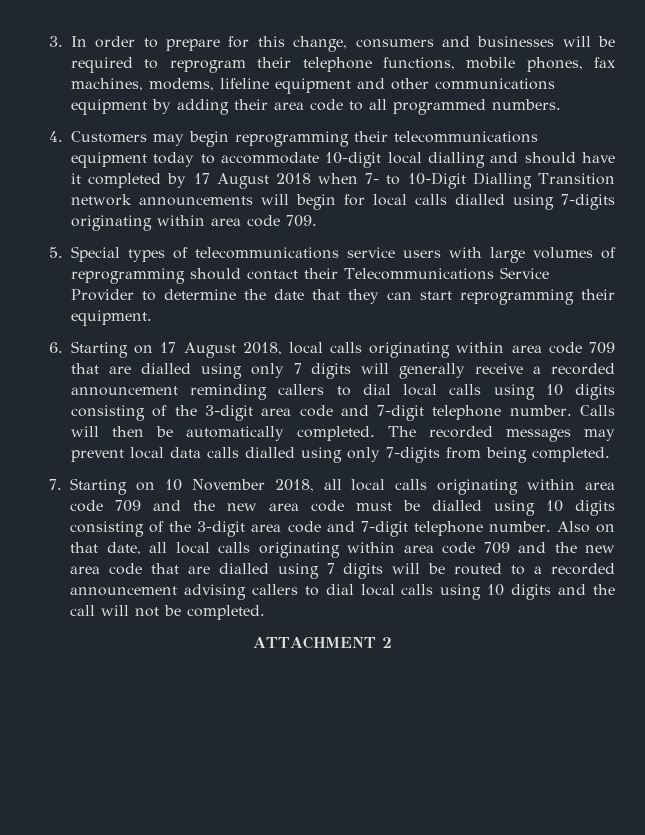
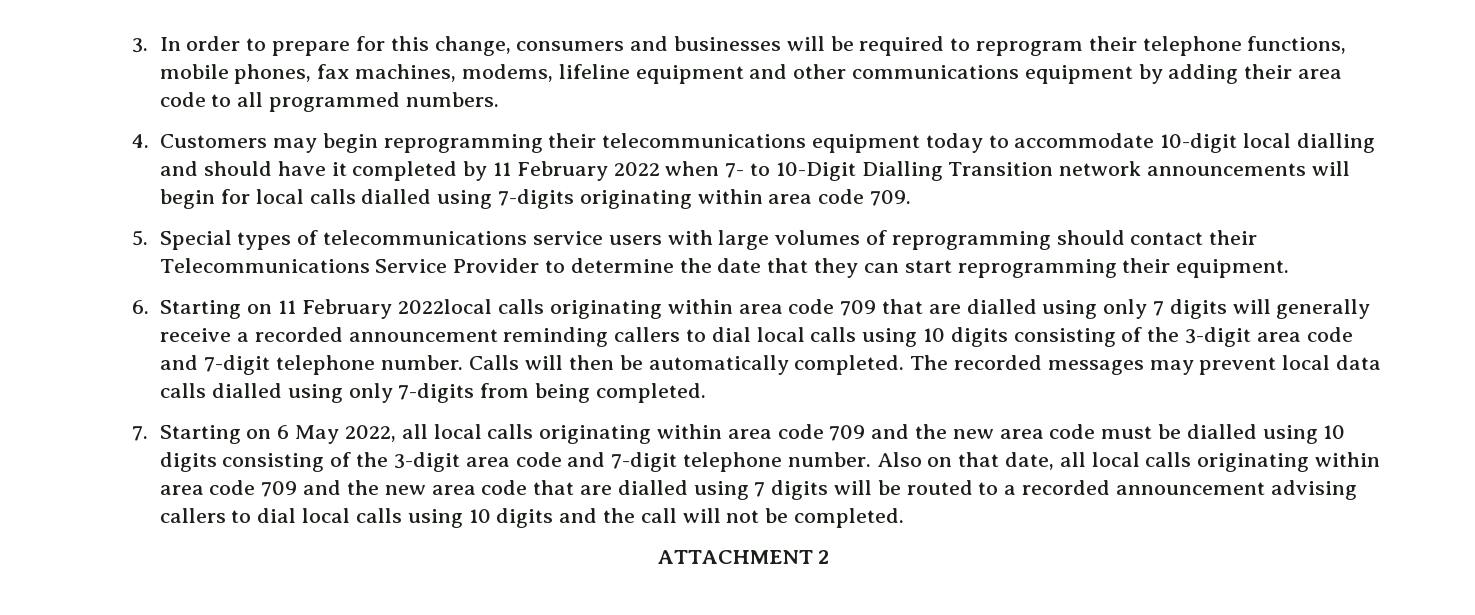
- 4. Customers may begin reprogramming their telecommunications equipment today to accommodate 10-digit local dialling and should have it completed by 17 August 2018 when 7- to 10-Digit Dialling Transition network announcements will begin for local calls dialled using 7-digits originating within area code 709.
+ 4. Customers may begin reprogramming their telecommunications equipment today to accommodate 10-digit local dialling and should have it completed by 11 February 2022 when 7- to 10-Digit Dialling Transition network announcements will begin for local calls dialled using 7-digits originating within area code 709.
- 6. Starting on 17 August 2018, local calls originating within area code 709 that are dialled using only 7 digits will generally receive a recorded announcement reminding callers to dial local calls using 10 digits consisting of the 3-digit area code and 7-digit telephone number.
+ 6. Starting on 11 February 2022local calls originating within area code 709 that are dialled using only 7 digits will generally receive a recorded announcement reminding callers to dial local calls using 10 digits consisting of the 3-digit area code and 7-digit telephone number.
- 7. Starting on 10 November 2018, all local calls originating within area code 709 and the new area code must be dialled using 10 digits consisting of the 3-digit area code and 7-digit telephone number.
+ 7. Starting on 6 May 2022, all local calls originating within area code 709 and the new area code must be dialled using 10 digits consisting of the 3-digit area code and 7-digit telephone number.

